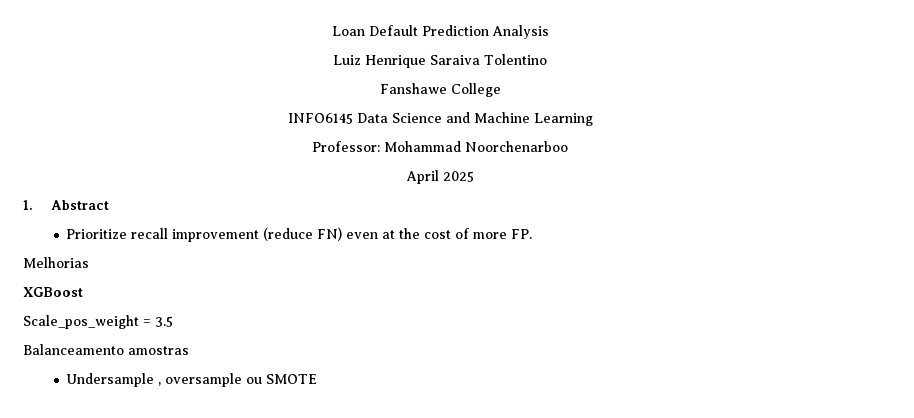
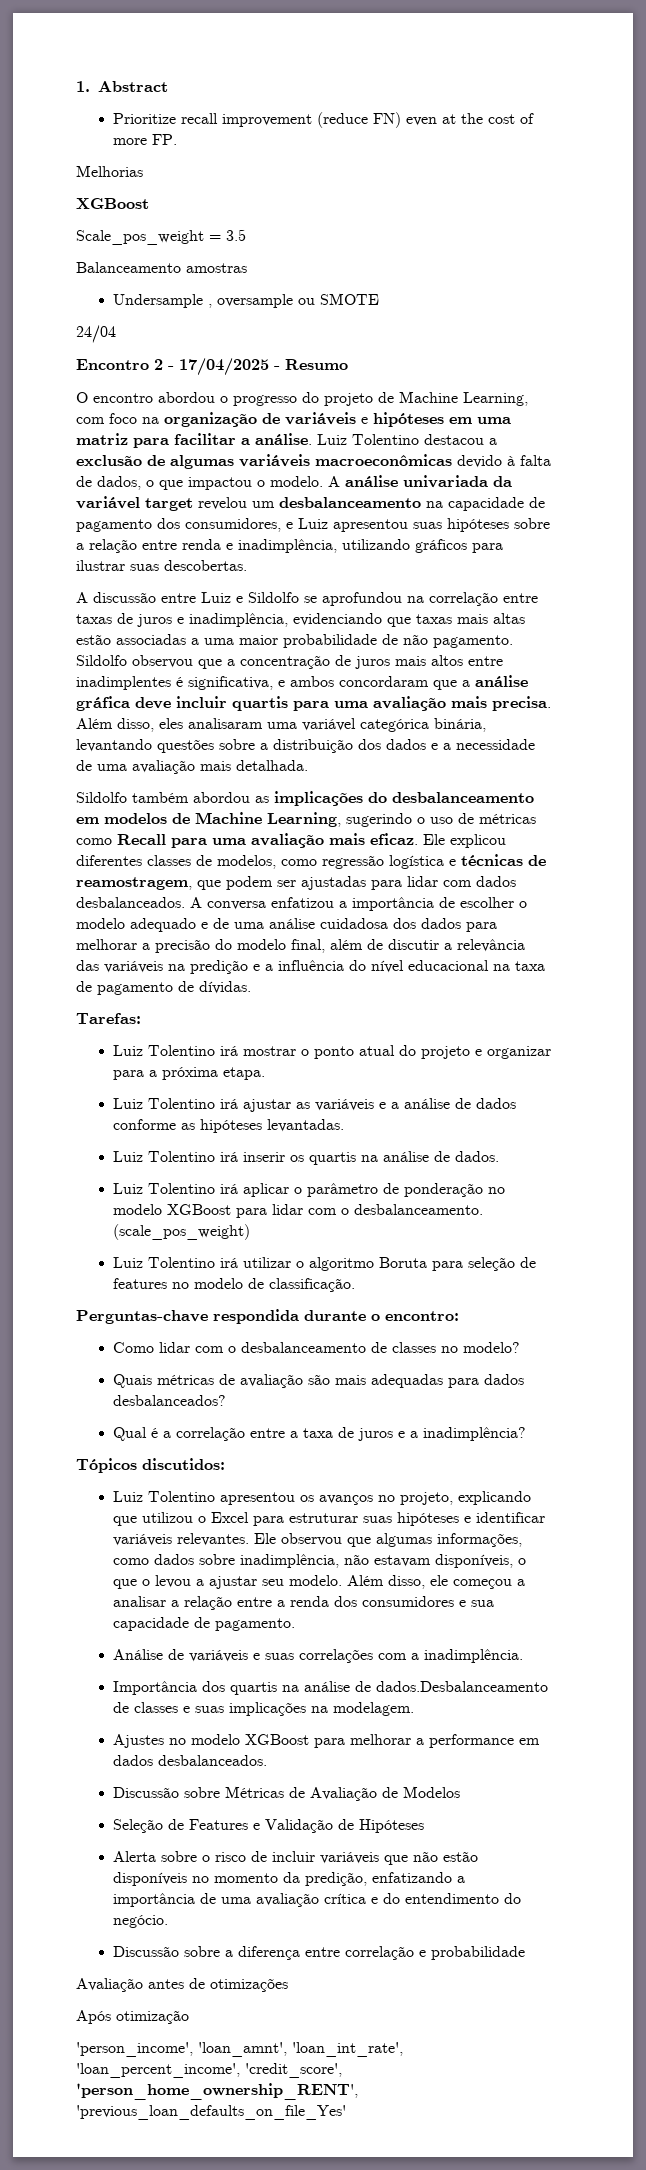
- Loan Default Prediction Analysis
- Luiz Henrique Saraiva Tolentino
- Fanshawe College
- INFO6145 Data Science and Machine Learning
- Professor: Mohammad Noorchenarboo
- April 2025
+ 24/04
+ Encontro 2 - 17/04/2025 - Resumo
+ O encontro abordou o progresso do projeto de Machine Learning, com foco na organização de variáveis e hipóteses em uma matriz para facilitar a análise. Luiz Tolentino destacou a exclusão de algumas variáveis macroeconômicas devido à falta de dados, o que impactou o modelo. A análise univariada da variável target revelou um desbalanceamento na capacidade de pagamento dos consumidores, e Luiz apresentou suas hipóteses sobre a relação entre renda e inadimplência, utilizando gráficos para ilustrar suas descobertas.
+ A discussão entre Luiz e Sildolfo se aprofundou na correlação entre taxas de juros e inadimplência, evidenciando que taxas mais altas estão associadas a uma maior probabilidade de não pagamento. Sildolfo observou que a concentração de juros mais altos entre inadimplentes é significativa, e ambos concordaram que a análise gráfica deve incluir quartis para uma avaliação mais precisa. Além disso, eles analisaram uma variável categórica binária, levantando questões sobre a distribuição dos dados e a necessidade de uma avaliação mais detalhada.
+ Sildolfo também abordou as implicações do desbalanceamento em modelos de Machine Learning, sugerindo o uso de métricas como Recall para uma avaliação mais eficaz. Ele explicou diferentes classes de modelos, como regressão logística e técnicas de reamostragem, que podem ser ajustadas para lidar com dados desbalanceados. A conversa enfatizou a importância de escolher o modelo adequado e de uma análise cuidadosa dos dados para melhorar a precisão do modelo final, além de discutir a relevância das variáveis na predição e a influência do nível educacional na taxa de pagamento de dívidas.
+ Tarefas:
+ Luiz Tolentino irá mostrar o ponto atual do projeto e organizar para a próxima etapa.
+ Luiz Tolentino irá ajustar as variáveis e a análise de dados conforme as hipóteses levantadas.
+ Luiz Tolentino irá inserir os quartis na análise de dados.
+ Luiz Tolentino irá aplicar o parâmetro de ponderação no modelo XGBoost para lidar com o desbalanceamento. (scale_pos_weight)
+ Luiz Tolentino irá utilizar o algoritmo Boruta para seleção de features no modelo de classificação.
+ Perguntas-chave respondida durante o encontro:
+ Como lidar com o desbalanceamento de classes no modelo?
+ Quais métricas de avaliação são mais adequadas para dados desbalanceados?
+ Qual é a correlação entre a taxa de juros e a inadimplência?
+ Tópicos discutidos:
+ Luiz Tolentino apresentou os avanços no projeto, explicando que utilizou o Excel para estruturar suas hipóteses e identificar variáveis relevantes. Ele observou que algumas informações, como dados sobre inadimplência, não estavam disponíveis, o que o levou a ajustar seu modelo. Além disso, ele começou a analisar a relação entre a renda dos consumidores e sua capacidade de pagamento.
+ Análise de variáveis e suas correlações com a inadimplência.
+ Importância dos quartis na análise de dados.Desbalanceamento de classes e suas implicações na modelagem.
+ Ajustes no modelo XGBoost para melhorar a performance em dados desbalanceados.
+ Discussão sobre Métricas de Avaliação de Modelos
+ Seleção de Features e Validação de Hipóteses
+ Alerta sobre o risco de incluir variáveis que não estão disponíveis no momento da predição, enfatizando a importância de uma avaliação crítica e do entendimento do negócio.
+ Discussão sobre a diferença entre correlação e probabilidade
+ Avaliação antes de otimizações
+ Após otimização
+ 'person_income', 'loan_amnt', 'loan_int_rate', 'loan_percent_income', 'credit_score', 'person_home_ownership_RENT', 'previous_loan_defaults_on_file_Yes'

